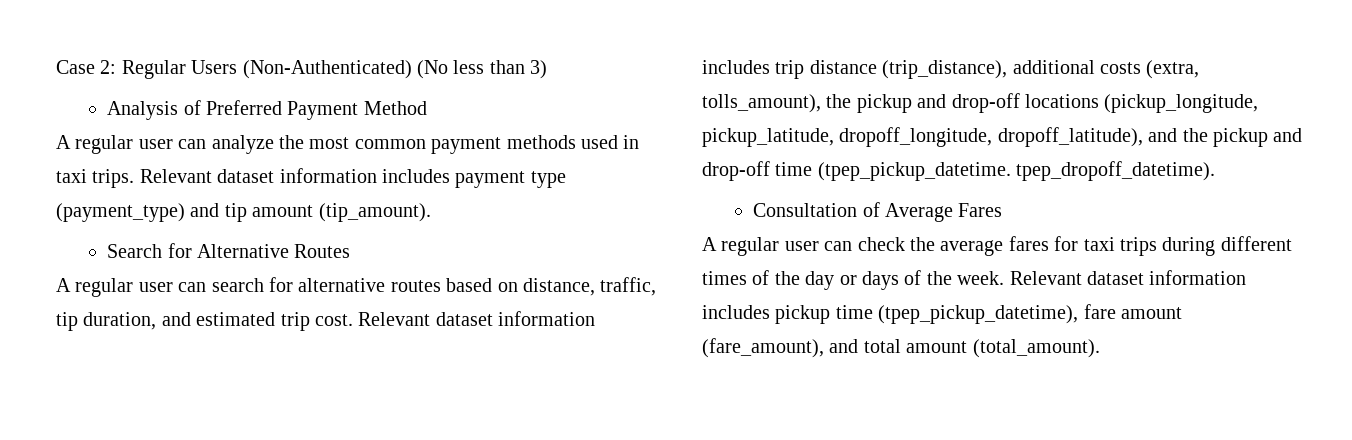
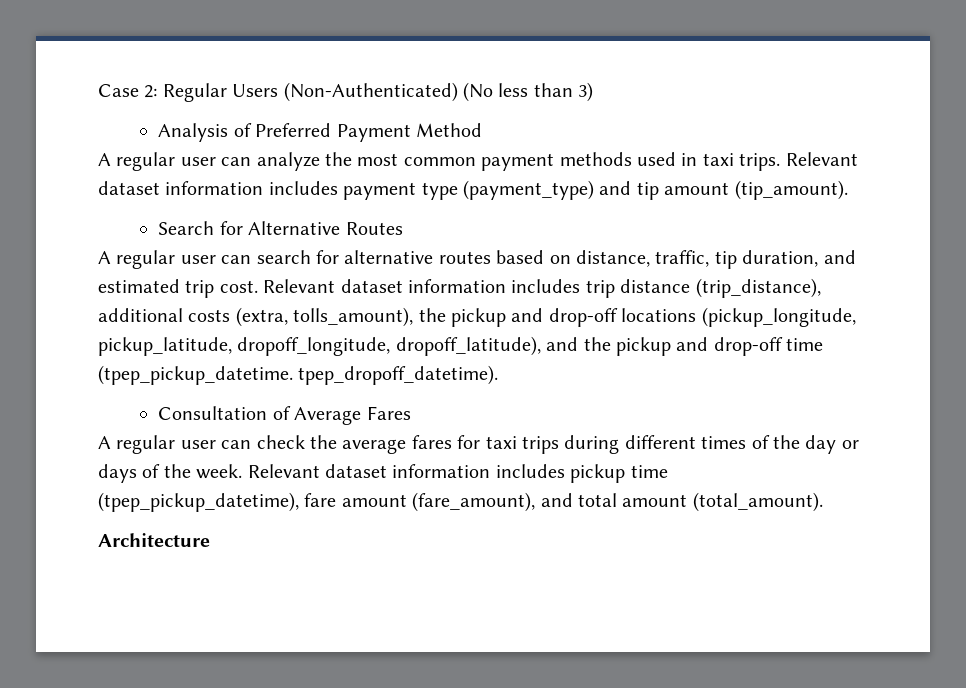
+ Architecture

